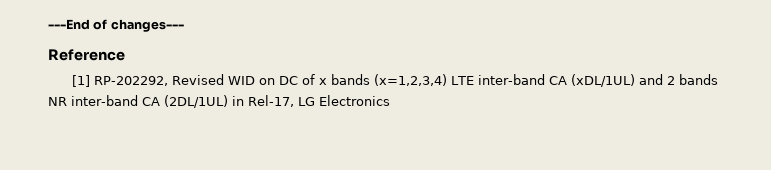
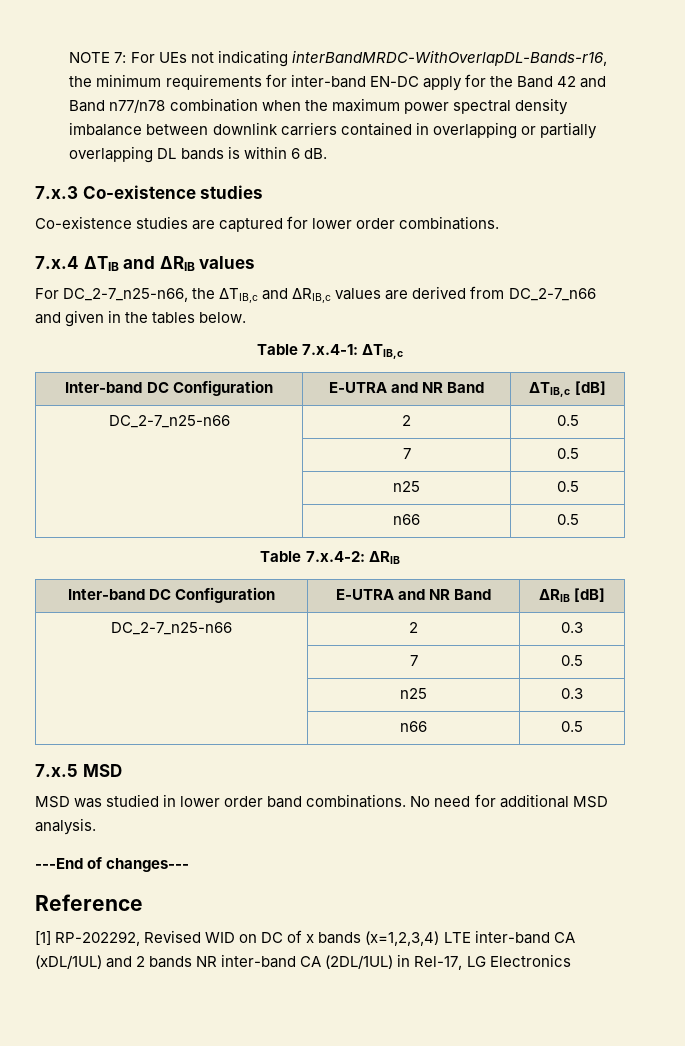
+ NOTE 7: For UEs not indicating interBandMRDC-WithOverlapDL-Bands-r16, the minimum requirements for inter-band EN-DC apply for the Band 42 and Band n77/n78 combination when the maximum power spectral density imbalance between downlink carriers contained in overlapping or partially overlapping DL bands is within 6 dB.
+ 7.x.3 Co-existence studies
+ Co-existence studies are captured for lower order combinations.
+ 7.x.4 ∆TIB and ∆RIB values
+ For DC_2-7_n25-n66, the ΔTIB,c and ΔRIB,c values are derived from DC_2-7_n66 and given in the tables below.
+ Table 7.x.4-1: ΔTIB,c
+ Inter-band DC Configuration | E-UTRA and NR Band | ΔTIB,c [dB]
+ DC_2-7_n25-n66 | 2 | 0.5
+ | 7 | 0.5
+ | n25 | 0.5
+ | n66 | 0.5
+ Table 7.x.4-2: ΔRIB
+ Inter-band DC Configuration | E-UTRA and NR Band | ΔRIB [dB]
+ DC_2-7_n25-n66 | 2 | 0.3
+ | 7 | 0.5
+ | n25 | 0.3
+ | n66 | 0.5
+ 7.x.5 MSD
+ MSD was studied in lower order band combinations. No need for additional MSD analysis.

